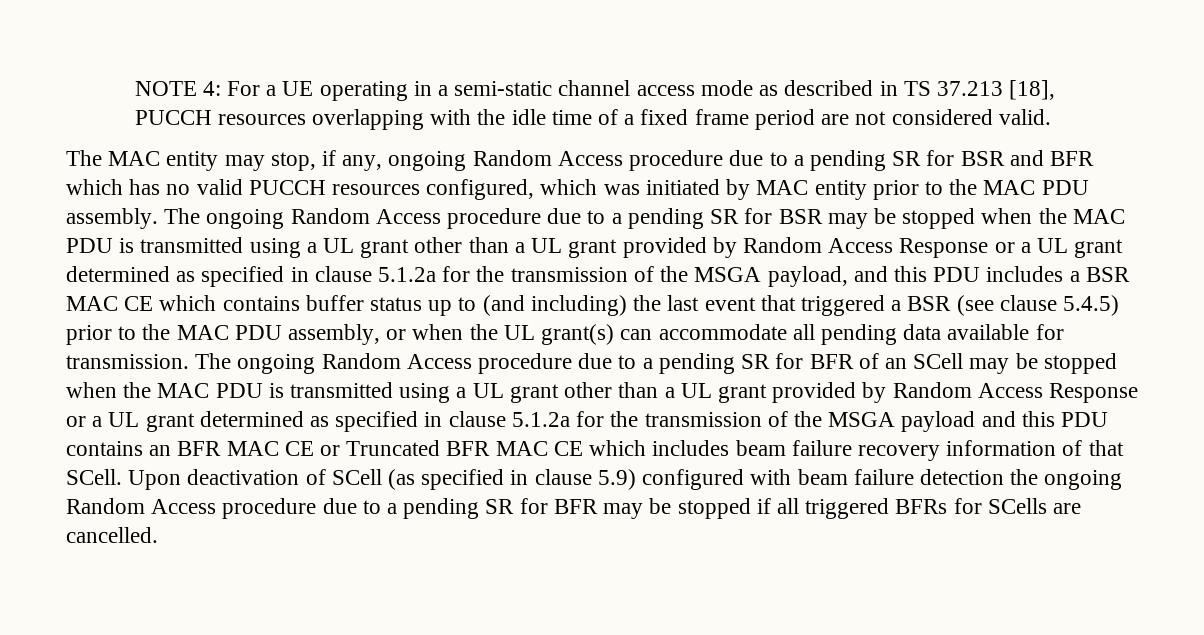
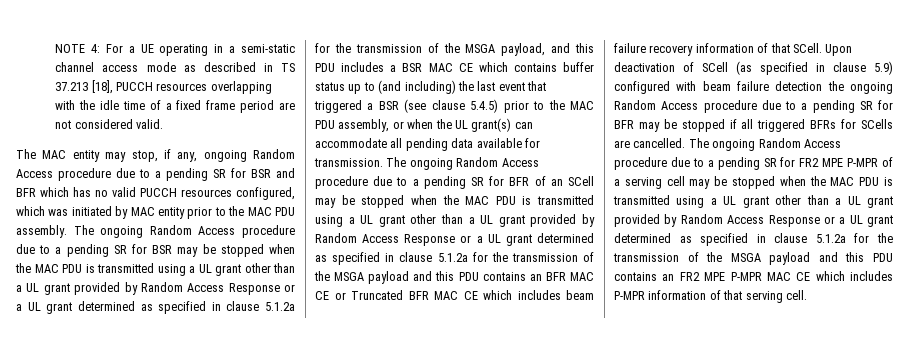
+ The ongoing Random Access procedure due to a pending SR for FR2 MPE P-MPR of a serving cell may be stopped when the MAC PDU is transmitted using a UL grant other than a UL grant provided by Random Access Response or a UL grant determined as specified in clause 5.1.2a for the transmission of the MSGA payload and this PDU contains an FR2 MPE P-MPR MAC CE which includes P-MPR information of that serving cell.

